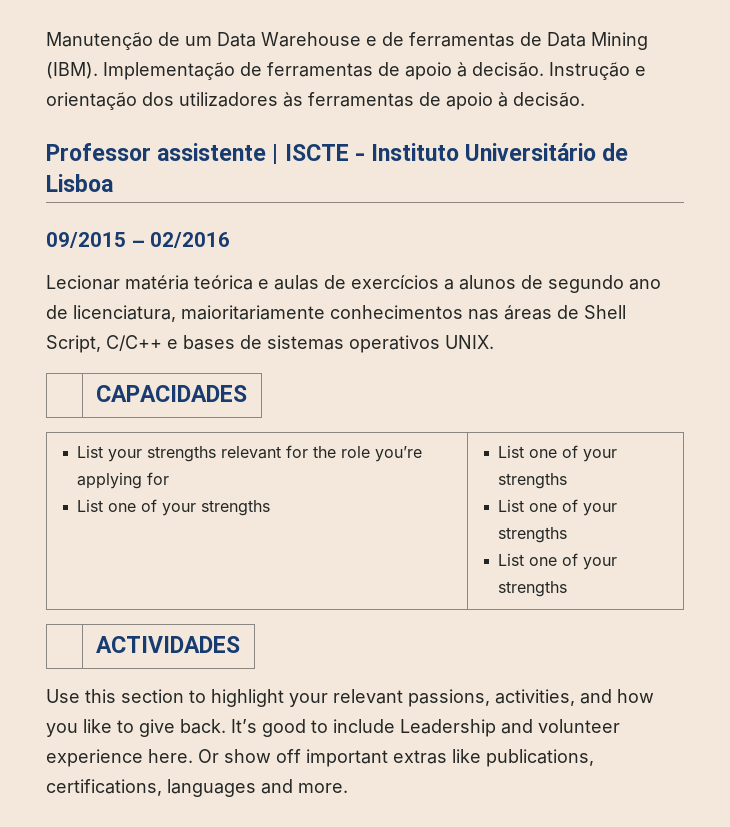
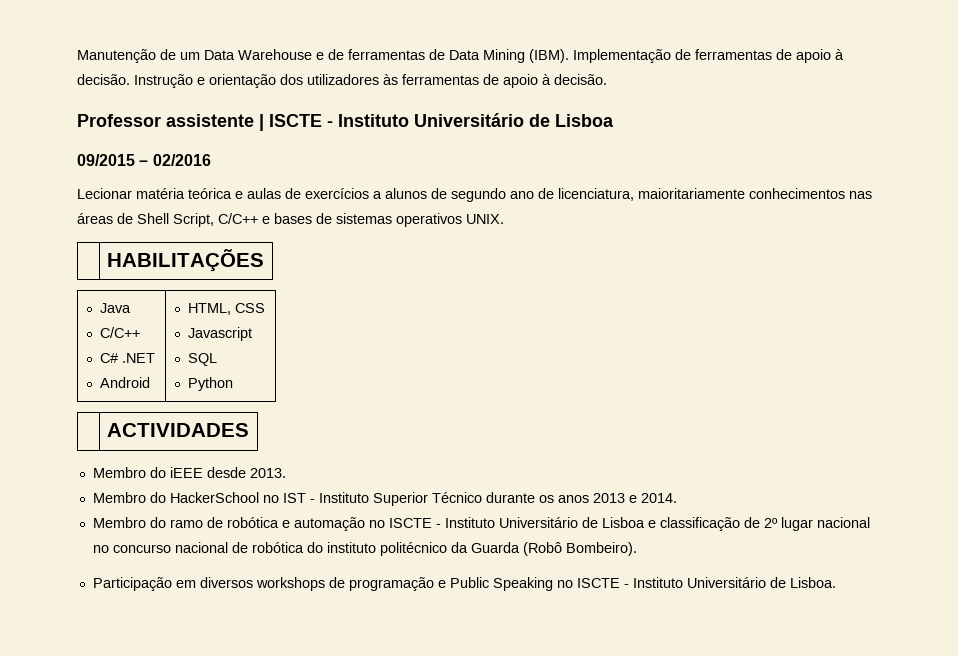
- | CAPACIDADES
- List your strengths relevant for the role you’re applying for
- List one of your strengths | List one of your strengths
- List one of your strengths
- List one of your strengths
+ | HABILITAÇÕES
+ Java
+ C/C++
+ C# .NET
+ Android | HTML, CSS
+ Javascript
+ SQL
+ Python
  | ACTIVIDADES
- Use this section to highlight your relevant passions, activities, and how you like to give back. It’s good to include Leadership and volunteer experience here. Or show off important extras like publications, certifications, languages and more.
+ Membro do iEEE desde 2013.
+ Membro do HackerSchool no IST - Instituto Superior Técnico durante os anos 2013 e 2014.
+ Membro do ramo de robótica e automação no ISCTE - Instituto Universitário de Lisboa e classificação de 2º lugar nacional no concurso nacional de robótica do instituto politécnico da Guarda (Robô Bombeiro).
+ Participação em diversos workshops de programação e Public Speaking no ISCTE - Instituto Universitário de Lisboa.

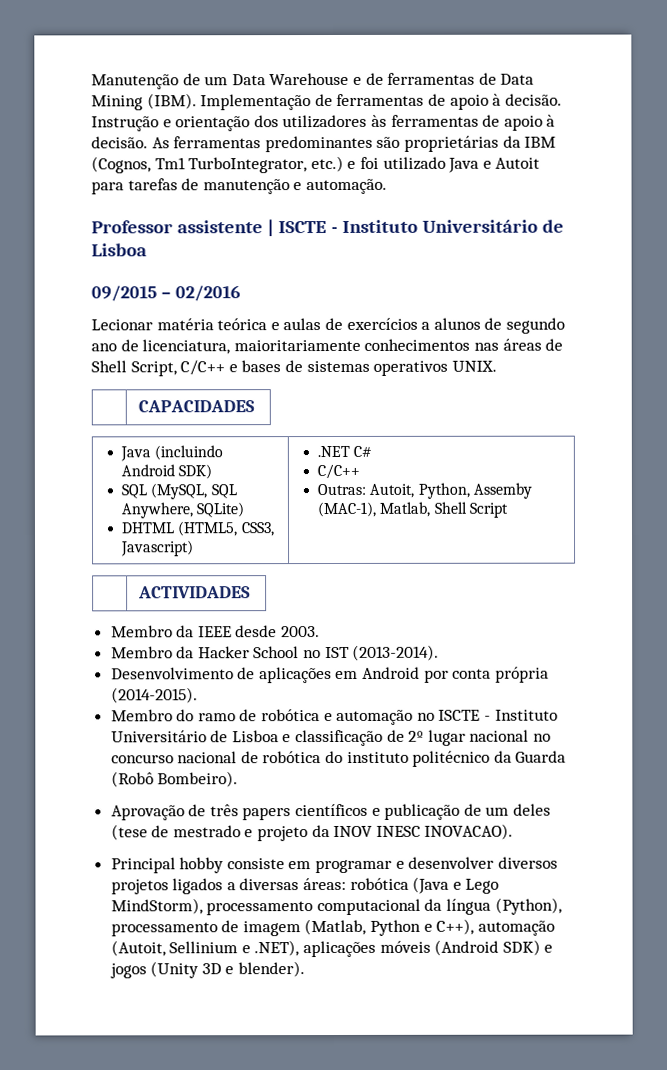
+ As ferramentas predominantes são proprietárias da IBM (Cognos, Tm1 TurboIntegrator, etc.) e foi utilizado Java e Autoit para tarefas de manutenção e automação.
- | HABILITAÇÕES
- Java
+ | CAPACIDADES
+ Java (incluindo Android SDK)
+ SQL (MySQL, SQL Anywhere, SQLite)
+ DHTML (HTML5, CSS3, Javascript) | .NET C#
  C/C++
- C# .NET
- Android | HTML, CSS
- Javascript
- SQL
- Python
+ Outras: Autoit, Python, Assemby (MAC-1), Matlab, Shell Script
  | ACTIVIDADES
- Membro do iEEE desde 2013.
- Membro do HackerSchool no IST - Instituto Superior Técnico durante os anos 2013 e 2014.
+ Membro da IEEE desde 2003.
+ Membro da Hacker School no IST (2013-2014).
+ Desenvolvimento de aplicações em Android por conta própria (2014-2015).
- Participação em diversos workshops de programação e Public Speaking no ISCTE - Instituto Universitário de Lisboa.
+ Aprovação de três papers científicos e publicação de um deles (tese de mestrado e projeto da INOV INESC INOVACAO).
+ Principal hobby consiste em programar e desenvolver diversos projetos ligados a diversas áreas: robótica (Java e Lego MindStorm), processamento computacional da língua (Python), processamento de imagem (Matlab, Python e C++), automação (Autoit, Sellinium e .NET), aplicações móveis (Android SDK) e jogos (Unity 3D e blender).

